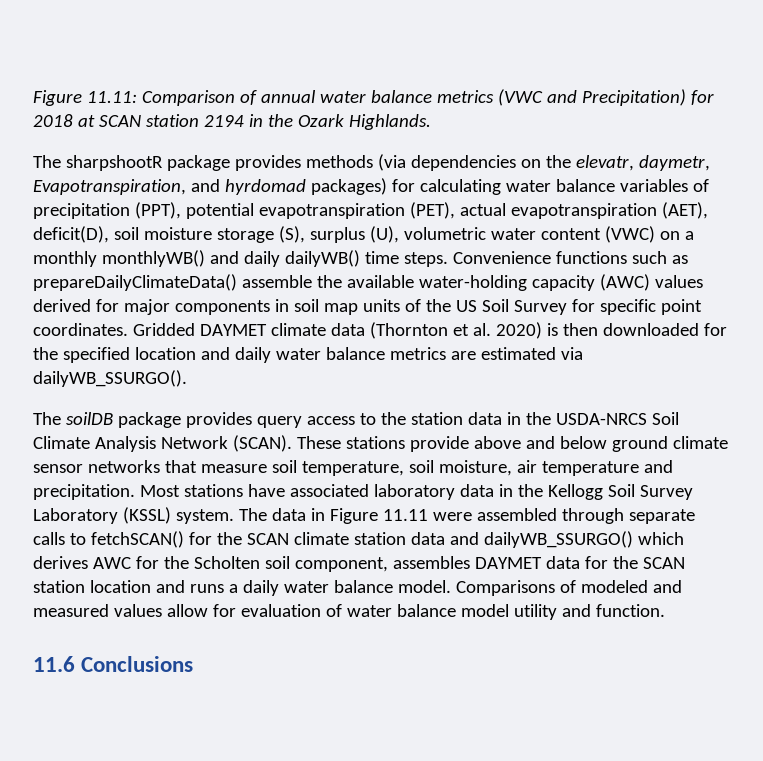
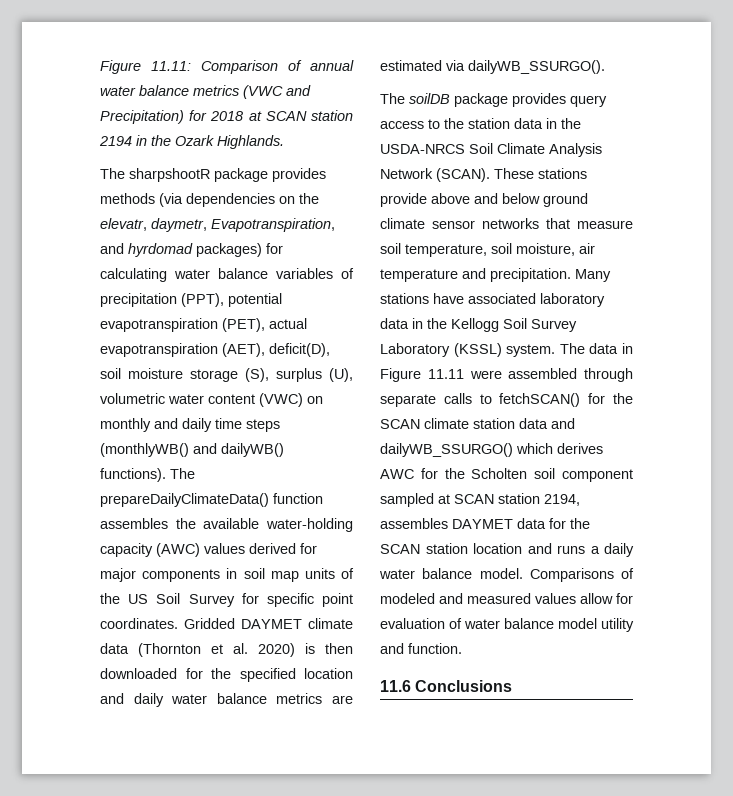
- The sharpshootR package provides methods (via dependencies on the elevatr, daymetr, Evapotranspiration, and hyrdomad packages) for calculating water balance variables of precipitation (PPT), potential evapotranspiration (PET), actual evapotranspiration (AET), deficit(D), soil moisture storage (S), surplus (U), volumetric water content (VWC) on a monthly monthlyWB() and daily dailyWB() time steps. Convenience functions such as prepareDailyClimateData() assemble the available water-holding capacity (AWC) values derived for major components in soil map units of the US Soil Survey for specific point coordinates.
+ The sharpshootR package provides methods (via dependencies on the elevatr, daymetr, Evapotranspiration, and hyrdomad packages) for calculating water balance variables of precipitation (PPT), potential evapotranspiration (PET), actual evapotranspiration (AET), deficit(D), soil moisture storage (S), surplus (U), volumetric water content (VWC) on monthly and daily time steps (monthlyWB() and dailyWB() functions). The prepareDailyClimateData() function assembles the available water-holding capacity (AWC) values derived for major components in soil map units of the US Soil Survey for specific point coordinates.
- Most stations have associated laboratory data in the Kellogg Soil Survey Laboratory (KSSL) system.
+ Many stations have associated laboratory data in the Kellogg Soil Survey Laboratory (KSSL) system.
- The data in Figure 11.11 were assembled through separate calls to fetchSCAN() for the SCAN climate station data and dailyWB_SSURGO() which derives AWC for the Scholten soil component, assembles DAYMET data for the SCAN station location and runs a daily water balance model.
+ The data in Figure 11.11 were assembled through separate calls to fetchSCAN() for the SCAN climate station data and dailyWB_SSURGO() which derives AWC for the Scholten soil component sampled at SCAN station 2194, assembles DAYMET data for the SCAN station location and runs a daily water balance model.

